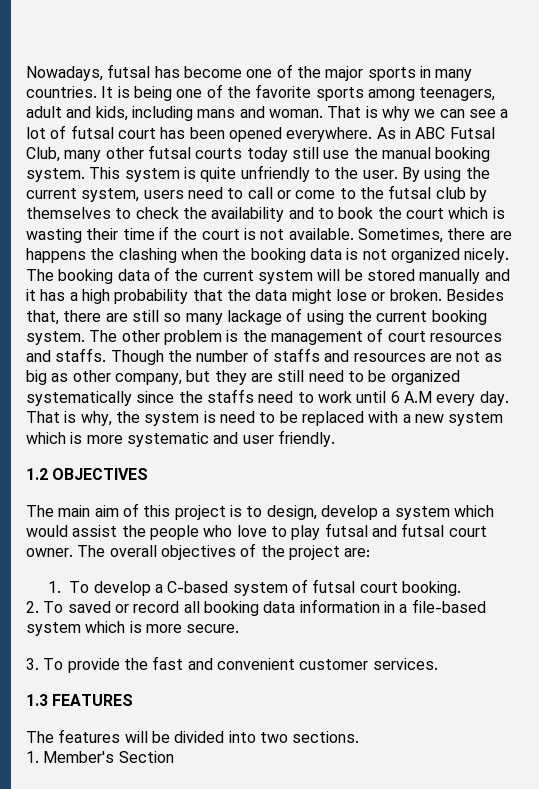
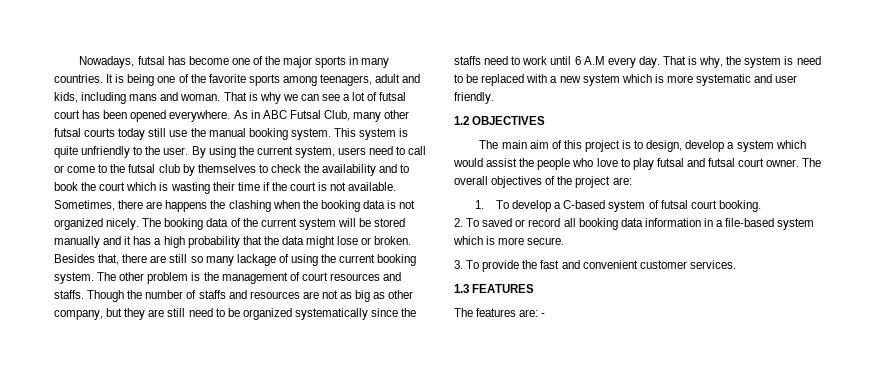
- The features will be divided into two sections.
- 1. Member's Section
+ The features are: -

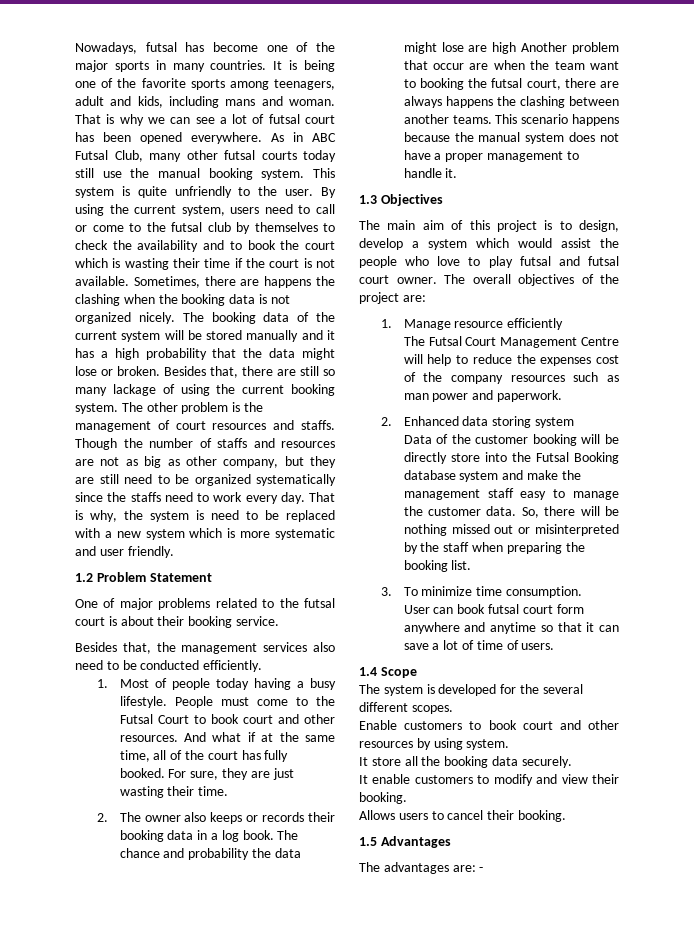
- Though the number of staffs and resources are not as big as other company, but they are still need to be organized systematically since the staffs need to work until 6 A.M every day.
+ Though the number of staffs and resources are not as big as other company, but they are still need to be organized systematically since the staffs need to work every day.
- 1.2 OBJECTIVES
+ 1.2 Problem Statement
+ One of major problems related to the futsal court is about their booking service.
+ Besides that, the management services also need to be conducted efficiently.
+ 1. Most of people today having a busy lifestyle. People must come to the Futsal Court to book court and other resources. And what if at the same time, all of the court has fully booked. For sure, they are just wasting their time.
+ 2. The owner also keeps or records their booking data in a log book. The chance and probability the data might lose are high Another problem that occur are when the team want to booking the futsal court, there are always happens the clashing between another teams. This scenario happens because the manual system does not have a proper management to handle it.
+ 1.3 Objectives
- 1. To develop a C-based system of futsal court booking.
- 2. To saved or record all booking data information in a file-based system which is more secure.
- 3. To provide the fast and convenient customer services.
- 1.3 FEATURES
- The features are: -
+ 1. Manage resource efficiently
+ The Futsal Court Management Centre will help to reduce the expenses cost of the company resources such as man power and paperwork.
+ 2. Enhanced data storing system
+ Data of the customer booking will be directly store into the Futsal Booking database system and make the management staff easy to manage the customer data. So, there will be nothing missed out or misinterpreted by the staff when preparing the booking list.
+ 3. To minimize time consumption.
+ User can book futsal court form anywhere and anytime so that it can save a lot of time of users.
+ 1.4 Scope
+ The system is developed for the several different scopes.
+ Enable customers to book court and other resources by using system.
+ It store all the booking data securely.
+ It enable customers to modify and view their booking.
+ Allows users to cancel their booking.
+ 1.5 Advantages
+ The advantages are: -

